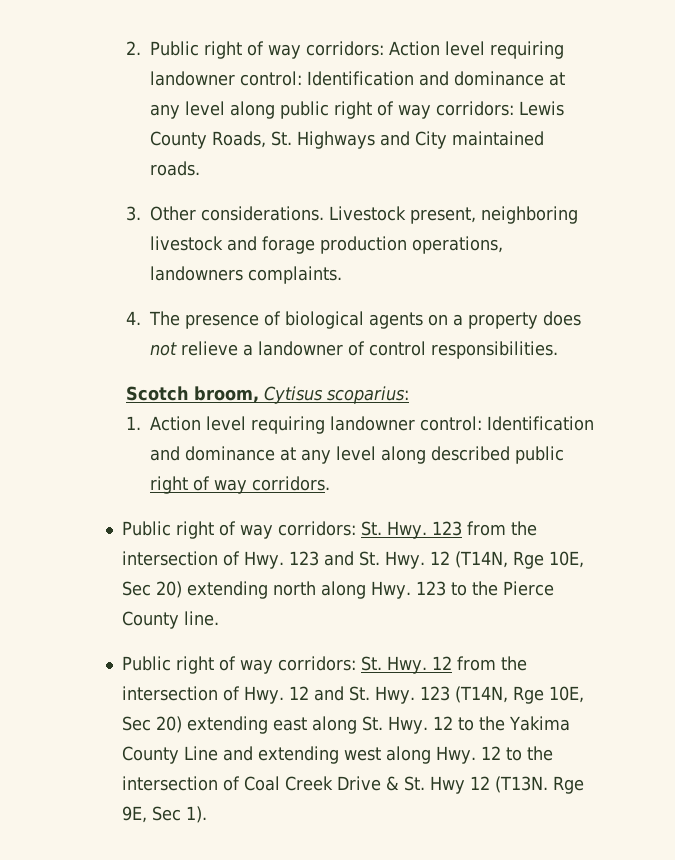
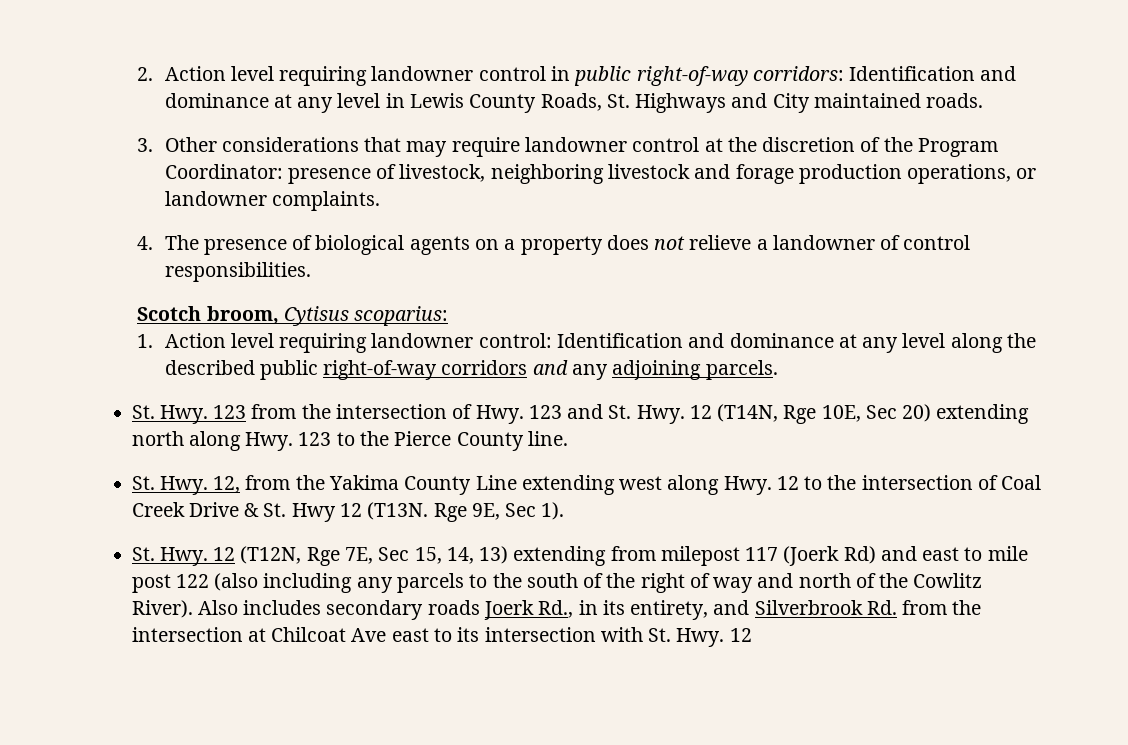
- 2. Public right of way corridors: Action level requiring landowner control: Identification and dominance at any level along public right of way corridors: Lewis County Roads, St. Highways and City maintained roads.
+ 2. Action level requiring landowner control in public right-of-way corridors: Identification and dominance at any level in Lewis County Roads, St. Highways and City maintained roads.
- 3. Other considerations. Livestock present, neighboring livestock and forage production operations, landowners complaints.
+ 3. Other considerations that may require landowner control at the discretion of the Program Coordinator: presence of livestock, neighboring livestock and forage production operations, or landowner complaints.
- 1. Action level requiring landowner control: Identification and dominance at any level along described public right of way corridors.
- Public right of way corridors: St. Hwy. 123 from the intersection of Hwy. 123 and St. Hwy. 12 (T14N, Rge 10E, Sec 20) extending north along Hwy. 123 to the Pierce County line.
+ 1. Action level requiring landowner control: Identification and dominance at any level along the described public right-of-way corridors and any adjoining parcels.
+ St. Hwy. 123 from the intersection of Hwy. 123 and St. Hwy. 12 (T14N, Rge 10E, Sec 20) extending north along Hwy. 123 to the Pierce County line.
- Public right of way corridors: St. Hwy. 12 from the intersection of Hwy. 12 and St. Hwy. 123 (T14N, Rge 10E, Sec 20) extending east along St. Hwy. 12 to the Yakima County Line and extending west along Hwy. 12 to the intersection of Coal Creek Drive & St. Hwy 12 (T13N.
+ St. Hwy. 12, from the Yakima County Line extending west along Hwy. 12 to the intersection of Coal Creek Drive & St. Hwy 12 (T13N.
+ St. Hwy. 12 (T12N, Rge 7E, Sec 15, 14, 13) extending from milepost 117 (Joerk Rd) and east to mile post 122 (also including any parcels to the south of the right of way and north of the Cowlitz River). Also includes secondary roads Joerk Rd., in its entirety, and Silverbrook Rd. from the intersection at Chilcoat Ave east to its intersection with St. Hwy. 12

